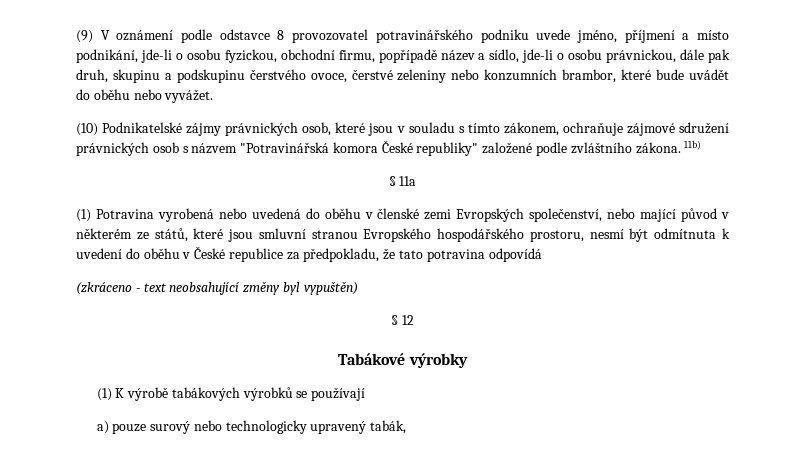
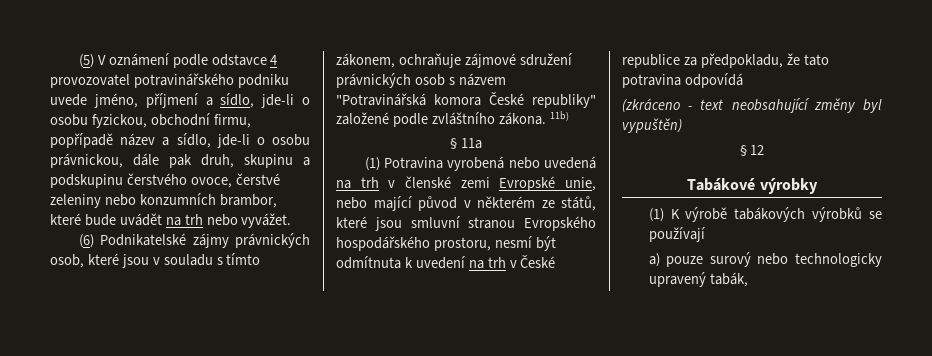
- (9) V oznámení podle odstavce 8 provozovatel potravinářského podniku uvede jméno, příjmení a místo podnikání, jde-li o osobu fyzickou, obchodní firmu, popřípadě název a sídlo, jde-li o osobu právnickou, dále pak druh, skupinu a podskupinu čerstvého ovoce, čerstvé zeleniny nebo konzumních brambor, které bude uvádět do oběhu nebo vyvážet.
+ (5) V oznámení podle odstavce 4 provozovatel potravinářského podniku uvede jméno, příjmení a sídlo, jde-li o osobu fyzickou, obchodní firmu, popřípadě název a sídlo, jde-li o osobu právnickou, dále pak druh, skupinu a podskupinu čerstvého ovoce, čerstvé zeleniny nebo konzumních brambor, které bude uvádět na trh nebo vyvážet.
- (10) Podnikatelské zájmy právnických osob, které jsou v souladu s tímto zákonem, ochraňuje zájmové sdružení právnických osob s názvem "Potravinářská komora České republiky" založené podle zvláštního zákona.
+ (6) Podnikatelské zájmy právnických osob, které jsou v souladu s tímto zákonem, ochraňuje zájmové sdružení právnických osob s názvem "Potravinářská komora České republiky" založené podle zvláštního zákona.
- (1) Potravina vyrobená nebo uvedená do oběhu v členské zemi Evropských společenství, nebo mající původ v některém ze států, které jsou smluvní stranou Evropského hospodářského prostoru, nesmí být odmítnuta k uvedení do oběhu v České republice za předpokladu, že tato potravina odpovídá
+ (1) Potravina vyrobená nebo uvedená na trh v členské zemi Evropské unie, nebo mající původ v některém ze států, které jsou smluvní stranou Evropského hospodářského prostoru, nesmí být odmítnuta k uvedení na trh v České republice za předpokladu, že tato potravina odpovídá

